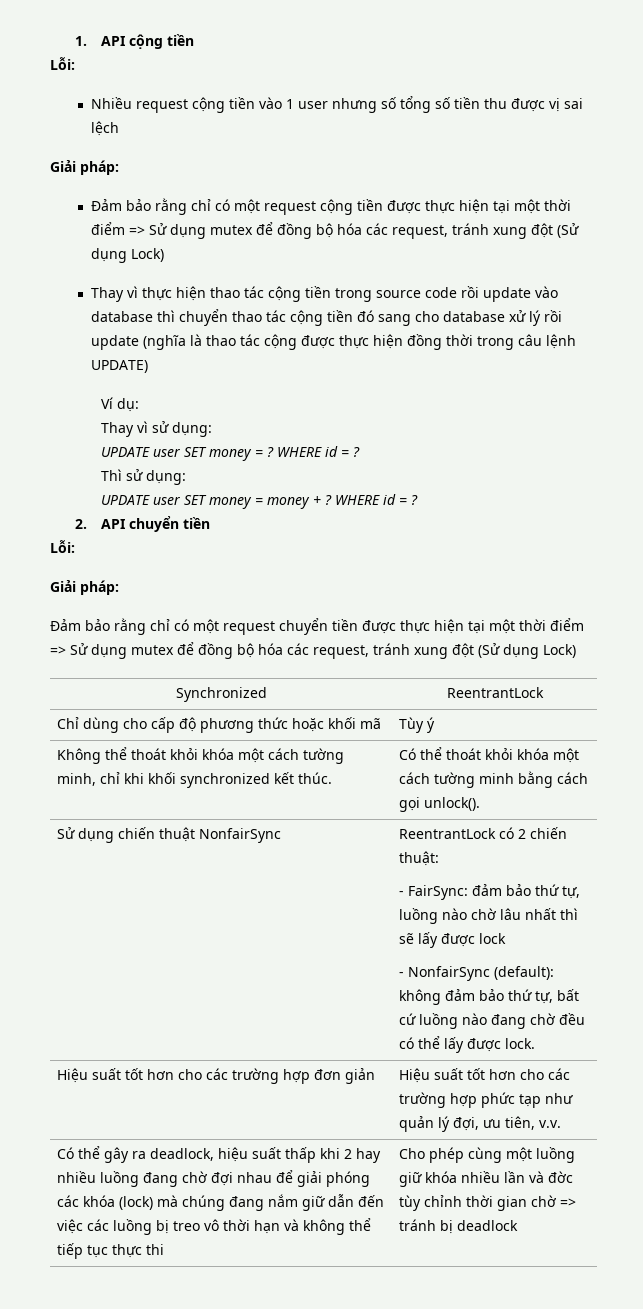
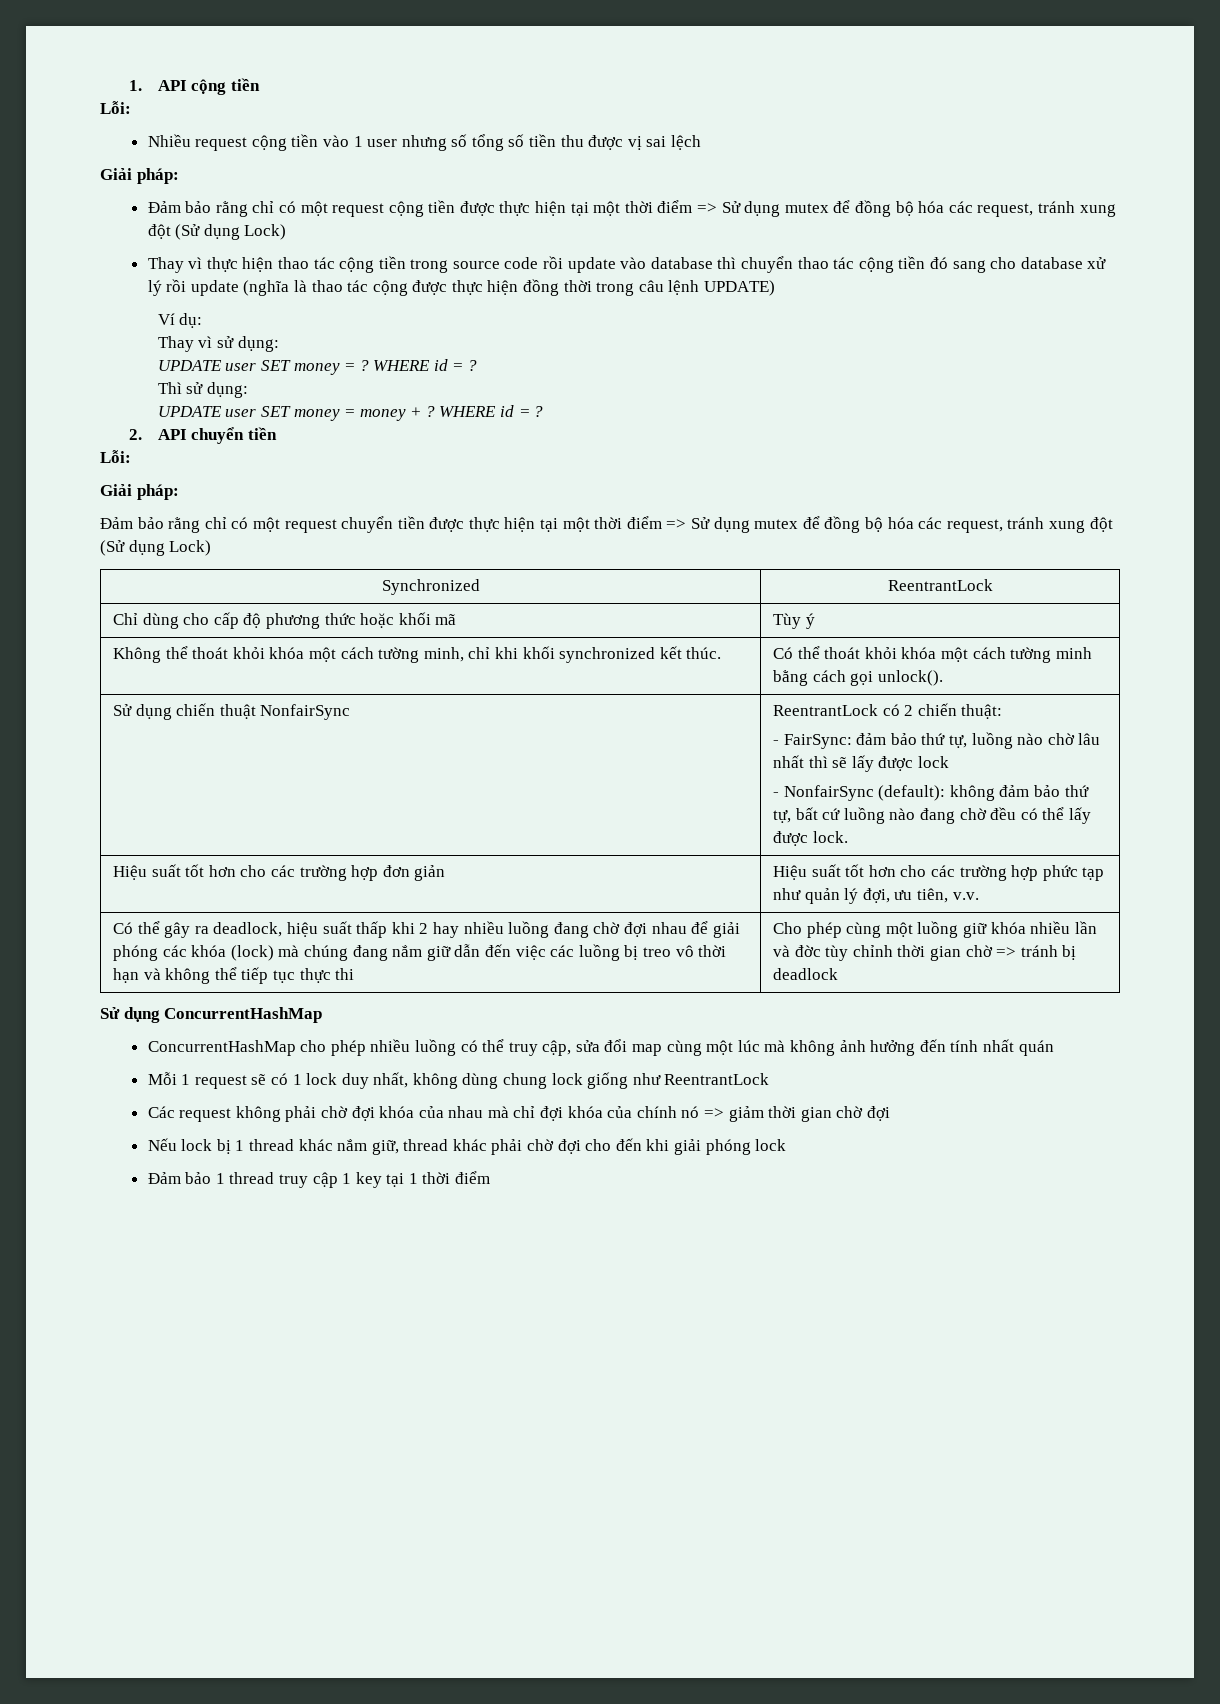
+ Sử dụng ConcurrentHashMap
+ ConcurrentHashMap cho phép nhiều luồng có thể truy cập, sửa đổi map cùng một lúc mà không ảnh hưởng đến tính nhất quán
+ Mỗi 1 request sẽ có 1 lock duy nhất, không dùng chung lock giống như ReentrantLock
+ Các request không phải chờ đợi khóa của nhau mà chỉ đợi khóa của chính nó => giảm thời gian chờ đợi
+ Nếu lock bị 1 thread khác nắm giữ, thread khác phải chờ đợi cho đến khi giải phóng lock
+ Đảm bảo 1 thread truy cập 1 key tại 1 thời điểm

